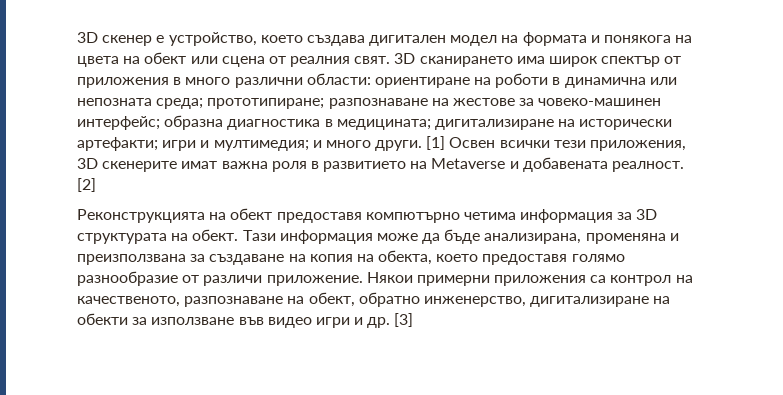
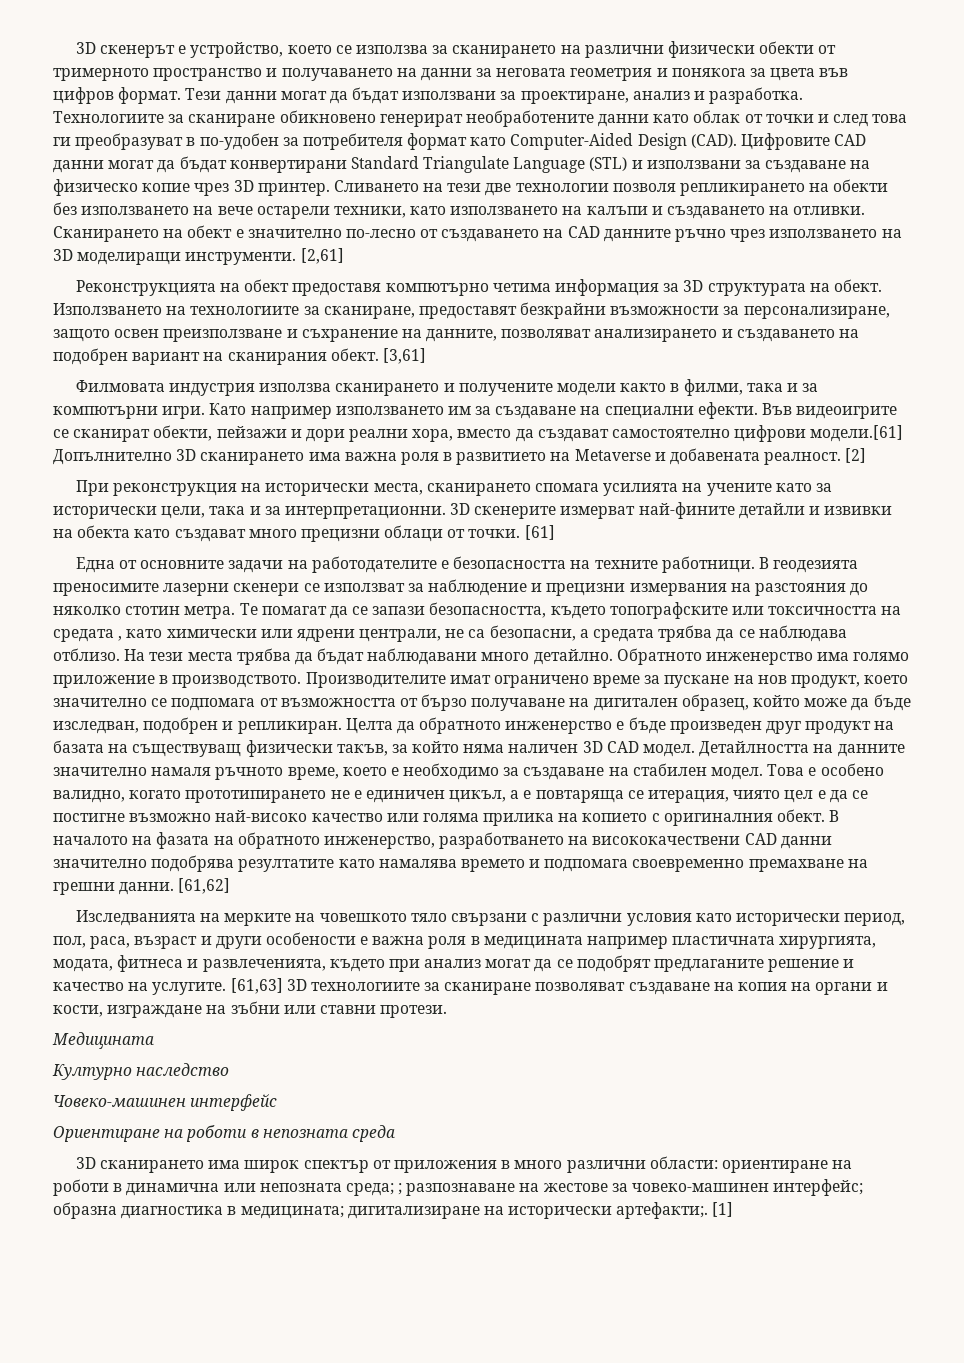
- 3D скенер е устройство, което създава дигитален модел на формата и понякога на цвета на обект или сцена от реалния свят. 3D сканирането има широк спектър от приложения в много различни области: ориентиране на роботи в динамична или непозната среда; прототипиране; разпознаване на жестове за човеко-машинен интерфейс; образна диагностика в медицината; дигитализиране на исторически артефакти; игри и мултимедия; и много други. [1] Освен всички тези приложения, 3D скенерите имат важна роля в развитието на Metaverse и добавената реалност. [2]
- Реконструкцията на обект предоставя компютърно четима информация за 3D структурата на обект. Тази информация може да бъде анализирана, променяна и преизползвана за създаване на копия на обекта, което предоставя голямо разнообразие от различи приложение. Някои примерни приложения са контрол на качественото, разпознаване на обект, обратно инженерство, дигитализиране на обекти за използване във видео игри и др. [3]
+ 3D скенерът е устройство, което се използва за сканирането на различни физически обекти от тримерното пространство и получаването на данни за неговата геометрия и понякога за цвета във цифров формат. Тези данни могат да бъдат използвани за проектиране, анализ и разработка. Технологиите за сканиране обикновено генерират необработените данни като облак от точки и след това ги преобразуват в по-удобен за потребителя формат като Computer-Aided Design (CAD). Цифровите CAD данни могат да бъдат конвертирани Standard Triangulate Language (STL) и използвани за създаване на физическо копие чрез 3D принтер. Сливането на тези две технологии позволя репликирането на обекти без използването на вече остарели техники, като използването на калъпи и създаването на отливки. Сканирането на обект е значително по-лесно от създаването на CAD данните ръчно чрез използването на 3D моделиращи инструменти. [2,61]
+ Реконструкцията на обект предоставя компютърно четима информация за 3D структурата на обект. Използването на технологиите за сканиране, предоставят безкрайни възможности за персонализиране, защото освен преизползване и съхранение на данните, позволяват анализирането и създаването на подобрен вариант на сканирания обект. [3,61]
+ Филмовата индустрия използва сканирането и получените модели както в филми, така и за компютърни игри. Като например използването им за създаване на специални ефекти. Във видеоигрите се сканират обекти, пейзажи и дори реални хора, вместо да създават самостоятелно цифрови модели.[61] Допълнително 3D сканирането има важна роля в развитието на Metaverse и добавената реалност. [2]
+ При реконструкция на исторически места, сканирането спомага усилията на учените като за исторически цели, така и за интерпретационни. 3D скенерите измерват най-фините детайли и извивки на обекта като създават много прецизни облаци от точки. [61]
+ Една от основните задачи на работодателите е безопасността на техните работници. В геодезията преносимите лазерни скенери се използват за наблюдение и прецизни измервания на разстояния до няколко стотин метра. Те помагат да се запази безопасността, където топографските или токсичността на средата , като химически или ядрени централи, не са безопасни, а средата трябва да се наблюдава отблизо. На тези места трябва да бъдат наблюдавани много детайлно. Обратното инженерство има голямо приложение в производството. Производителите имат ограничено време за пускане на нов продукт, което значително се подпомага от възможността от бързо получаване на дигитален образец, който може да бъде изследван, подобрен и репликиран. Целта да обратното инженерство е бъде произведен друг продукт на базата на съществуващ физически такъв, за който няма наличен 3D CAD модел. Детайлността на данните значително намаля ръчното време, което е необходимо за създаване на стабилен модел. Това е особено валидно, когато прототипирането не е единичен цикъл, а е повтаряща се итерация, чиято цел е да се постигне възможно най-високо качество или голяма прилика на копието с оригиналния обект. В началото на фазата на обратното инженерство, разработването на висококачествени CAD данни значително подобрява резултатите като намалява времето и подпомага своевременно премахване на грешни данни. [61,62]
+ Изследванията на мерките на човешкото тяло свързани с различни условия като исторически период, пол, раса, възраст и други особености е важна роля в медицината например пластичната хирургията, модата, фитнеса и развлеченията, където при анализ могат да се подобрят предлаганите решение и качество на услугите. [61,63] 3D технологиите за сканиране позволяват създаване на копия на органи и кости, изграждане на зъбни или ставни протези.
+ Медицината
+ Културно наследство
+ Човеко-машинен интерфейс
+ Ориентиране на роботи в непозната среда
+ 3D сканирането има широк спектър от приложения в много различни области: ориентиране на роботи в динамична или непозната среда; ; разпознаване на жестове за човеко-машинен интерфейс; образна диагностика в медицината; дигитализиране на исторически артефакти;. [1]

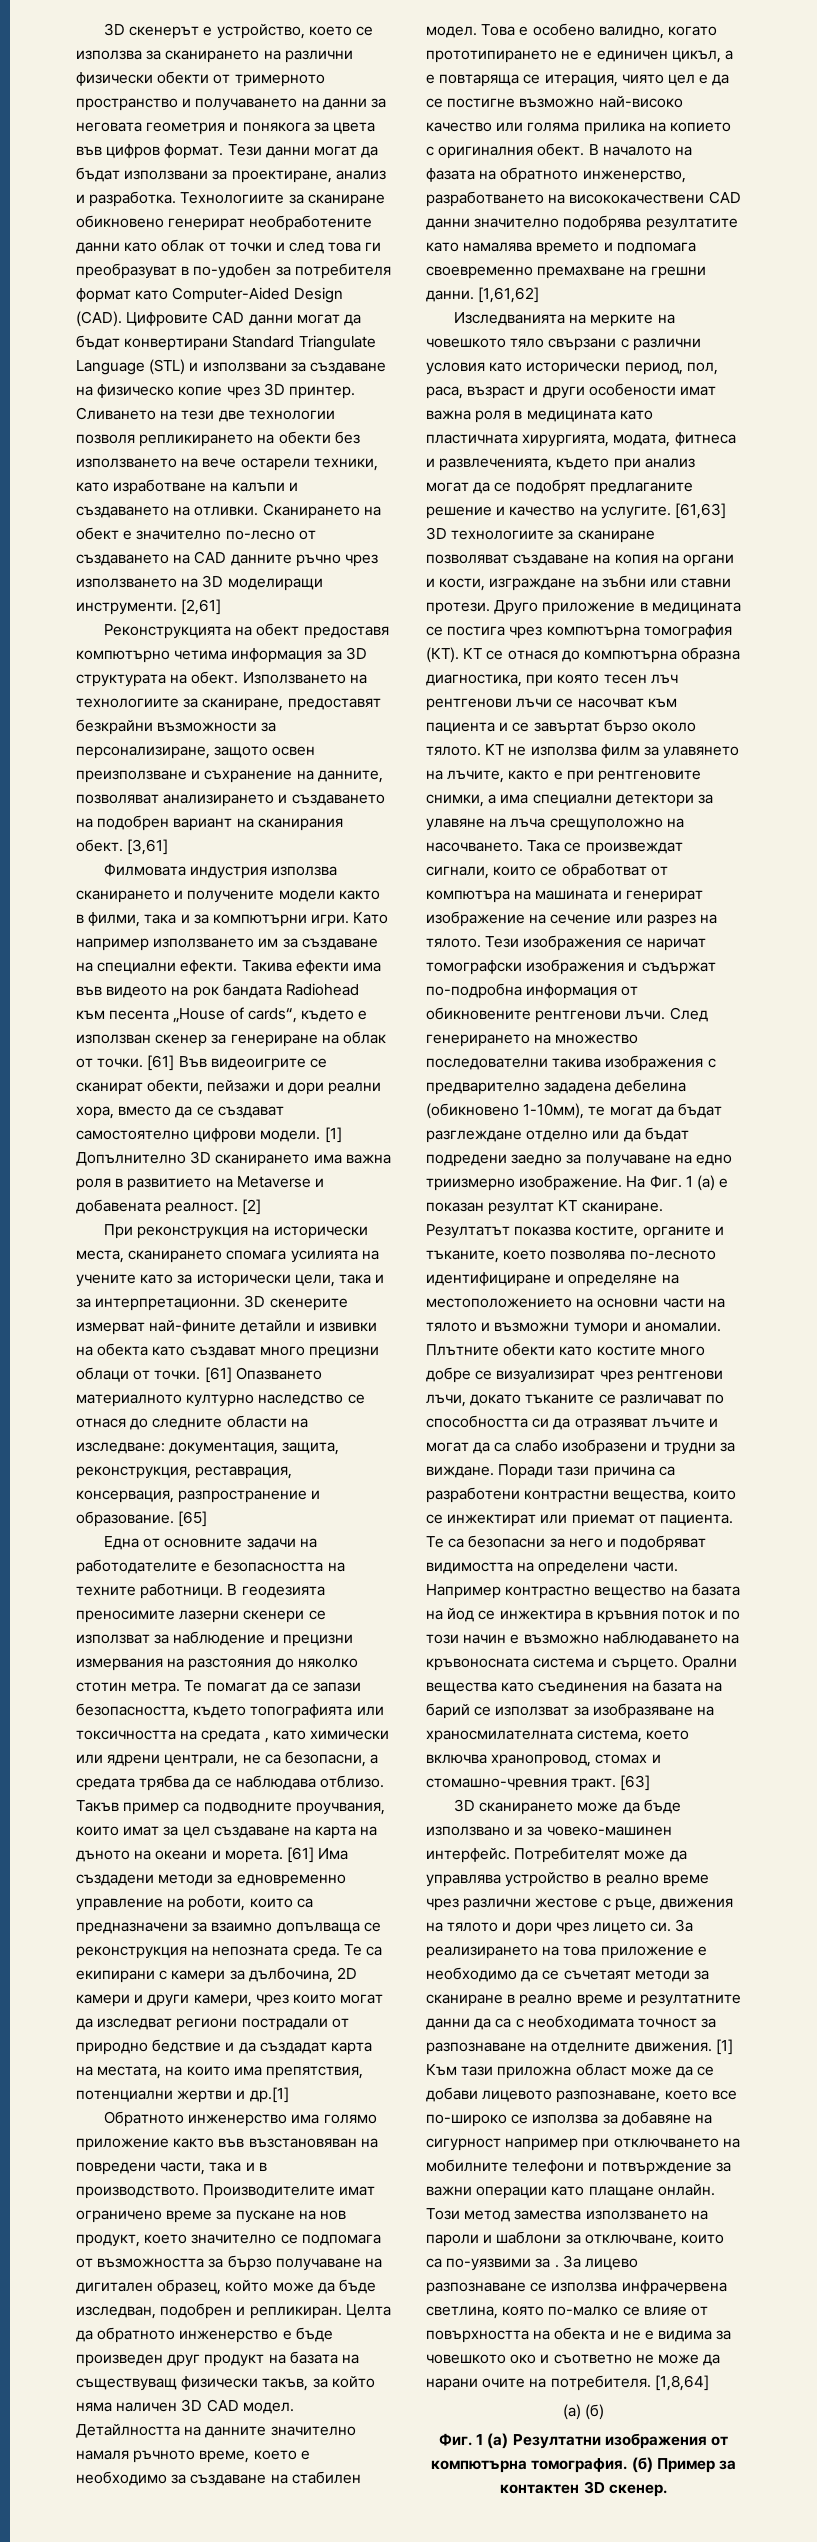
- Сливането на тези две технологии позволя репликирането на обекти без използването на вече остарели техники, като използването на калъпи и създаването на отливки.
+ Сливането на тези две технологии позволя репликирането на обекти без използването на вече остарели техники, като изработване на калъпи и създаването на отливки.
- Във видеоигрите се сканират обекти, пейзажи и дори реални хора, вместо да създават самостоятелно цифрови модели.[61] Допълнително 3D сканирането има важна роля в развитието на Metaverse и добавената реалност.
+ Такива ефекти има във видеото на рок бандата Radiohead към песента „House of cards“, където е използван скенер за генериране на облак от точки. [61] Във видеоигрите се сканират обекти, пейзажи и дори реални хора, вместо да се създават самостоятелно цифрови модели. [1] Допълнително 3D сканирането има важна роля в развитието на Metaverse и добавената реалност.
- [61]
+ [61] Опазването материалното културно наследство се отнася до следните области на изследване: документация, защита, реконструкция, реставрация, консервация, разпространение и образование. [65]
- Те помагат да се запази безопасността, където топографските или токсичността на средата , като химически или ядрени централи, не са безопасни, а средата трябва да се наблюдава отблизо.
+ Те помагат да се запази безопасността, където топографията или токсичността на средата , като химически или ядрени централи, не са безопасни, а средата трябва да се наблюдава отблизо.
- На тези места трябва да бъдат наблюдавани много детайлно. Обратното инженерство има голямо приложение в производството.
+ Такъв пример са подводните проучвания, които имат за цел създаване на карта на дъното на океани и морета. [61] Има създадени методи за едновременно управление на роботи, които са предназначени за взаимно допълваща се реконструкция на непозната среда. Те са екипирани с камери за дълбочина, 2D камери и други камери, чрез които могат да изследват региони пострадали от природно бедствие и да създадат карта на местата, на които има препятствия, потенциални жертви и др.[1]
+ Обратното инженерство има голямо приложение както във възстановяван на повредени части, така и в производството.
- Производителите имат ограничено време за пускане на нов продукт, което значително се подпомага от възможността от бързо получаване на дигитален образец, който може да бъде изследван, подобрен и репликиран.
+ Производителите имат ограничено време за пускане на нов продукт, което значително се подпомага от възможността за бързо получаване на дигитален образец, който може да бъде изследван, подобрен и репликиран.
- [61,62]
+ [1,61,62]
- Изследванията на мерките на човешкото тяло свързани с различни условия като исторически период, пол, раса, възраст и други особености е важна роля в медицината например пластичната хирургията, модата, фитнеса и развлеченията, където при анализ могат да се подобрят предлаганите решение и качество на услугите.
+ Изследванията на мерките на човешкото тяло свързани с различни условия като исторически период, пол, раса, възраст и други особености имат важна роля в медицината като пластичната хирургията, модата, фитнеса и развлеченията, където при анализ могат да се подобрят предлаганите решение и качество на услугите.
- [61,63] 3D технологиите за сканиране позволяват създаване на копия на органи и кости, изграждане на зъбни или ставни протези.
- Медицината
- Културно наследство
- Човеко-машинен интерфейс
- Ориентиране на роботи в непозната среда
- 3D сканирането има широк спектър от приложения в много различни области: ориентиране на роботи в динамична или непозната среда; ; разпознаване на жестове за човеко-машинен интерфейс; образна диагностика в медицината; дигитализиране на исторически артефакти;. [1]
+ [61,63] 3D технологиите за сканиране позволяват създаване на копия на органи и кости, изграждане на зъбни или ставни протези. Друго приложение в медицината се постига чрез компютърна томография (КТ). КТ се отнася до компютърна образна диагностика, при която тесен лъч рентгенови лъчи се насочват към пациента и се завъртат бързо около тялото. KT не използва филм за улавянето на лъчите, както е при рентгеновите снимки, а има специални детектори за улавяне на лъча срещуположно на насочването. Така се произвеждат сигнали, които се обработват от компютъра на машината и генерират изображение на сечение или разрез на тялото. Тези изображения се наричат томографски изображения и съдържат по-подробна информация от обикновените рентгенови лъчи. След генерирането на множество последователни такива изображения с предварително зададена дебелина (обикновено 1-10мм), те могат да бъдат разглеждане отделно или да бъдат подредени заедно за получаване на едно триизмерно изображение. На Фиг. 1 (а) е показан резултат KT сканиране. Резултатът показва костите, органите и тъканите, което позволява по-лесното идентифициране и определяне на местоположението на основни части на тялото и възможни тумори и аномалии. Плътните обекти като костите много добре се визуализират чрез рентгенови лъчи, докато тъканите се различават по способността си да отразяват лъчите и могат да са слабо изобразени и трудни за виждане. Поради тази причина са разработени контрастни вещества, които се инжектират или приемат от пациента. Те са безопасни за него и подобряват видимостта на определени части. Например контрастно вещество на базата на йод се инжектира в кръвния поток и по този начин е възможно наблюдаването на кръвоносната система и сърцето. Орални вещества като съединения на базата на барий се използват за изобразяване на храносмилателната система, което включва хранопровод, стомах и стомашно-чревния тракт. [63]
+ 3D сканирането може да бъде използвано и за човеко-машинен интерфейс. Потребителят може да управлява устройство в реално време чрез различни жестове с ръце, движения на тялото и дори чрез лицето си. За реализирането на това приложение е необходимо да се съчетаят методи за сканиране в реално време и резултатните данни да са с необходимата точност за разпознаване на отделните движения. [1] Към тази приложна област може да се добави лицевото разпознаване, което все по-широко се използва за добавяне на сигурност например при отключването на мобилните телефони и потвърждение за важни операции като плащане онлайн. Този метод замества използването на пароли и шаблони за отключване, които са по-уязвими за . За лицево разпознаване се използва инфрачервена светлина, която по-малко се влияе от повърхността на обекта и не е видима за човешкото око и съответно не може да нарани очите на потребителя. [1,8,64]
+ (а) (б)
+ Фиг. 1 (а) Резултатни изображения от компютърна томография. (б) Пример за контактен 3D скенер.

